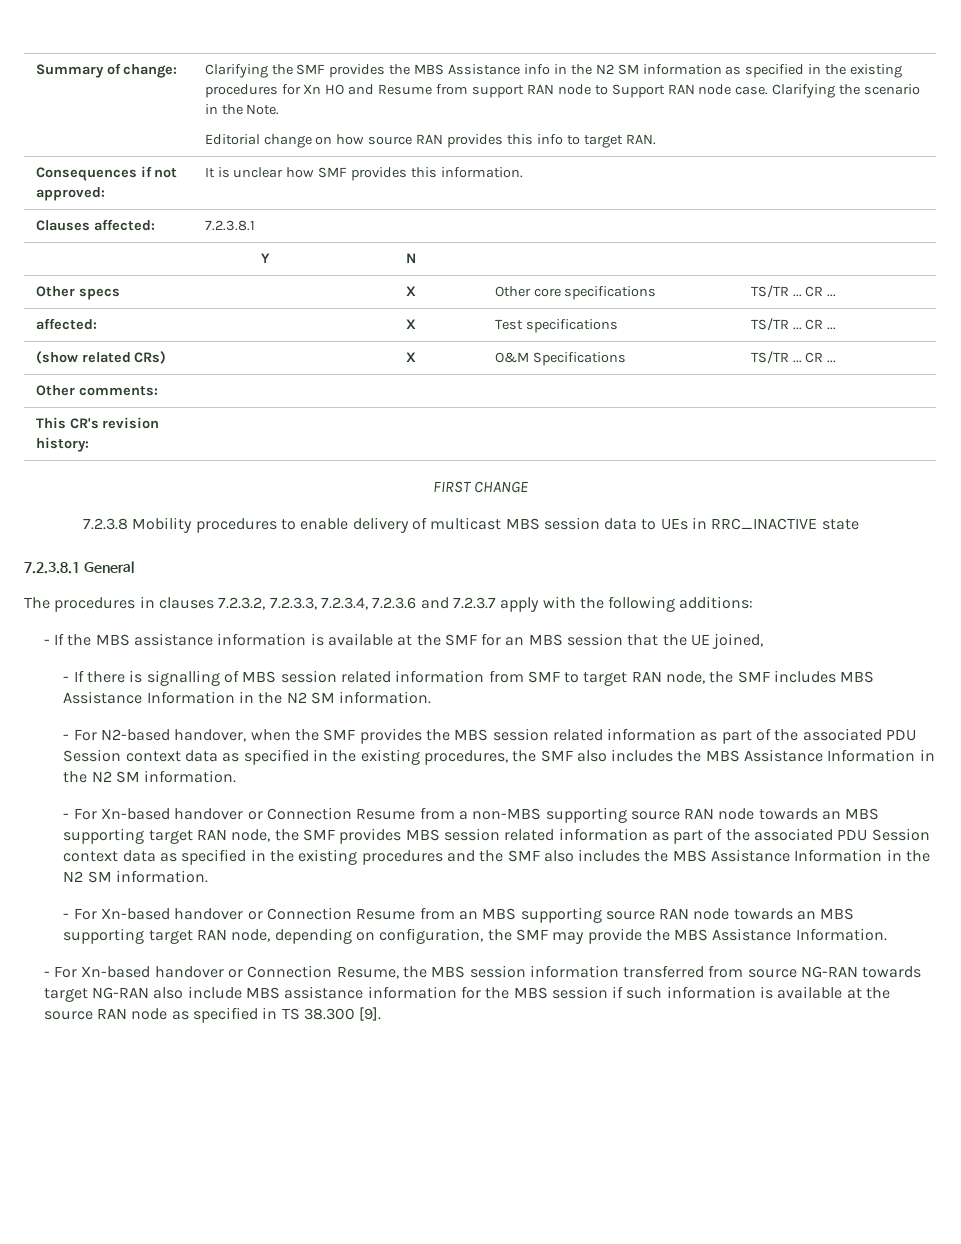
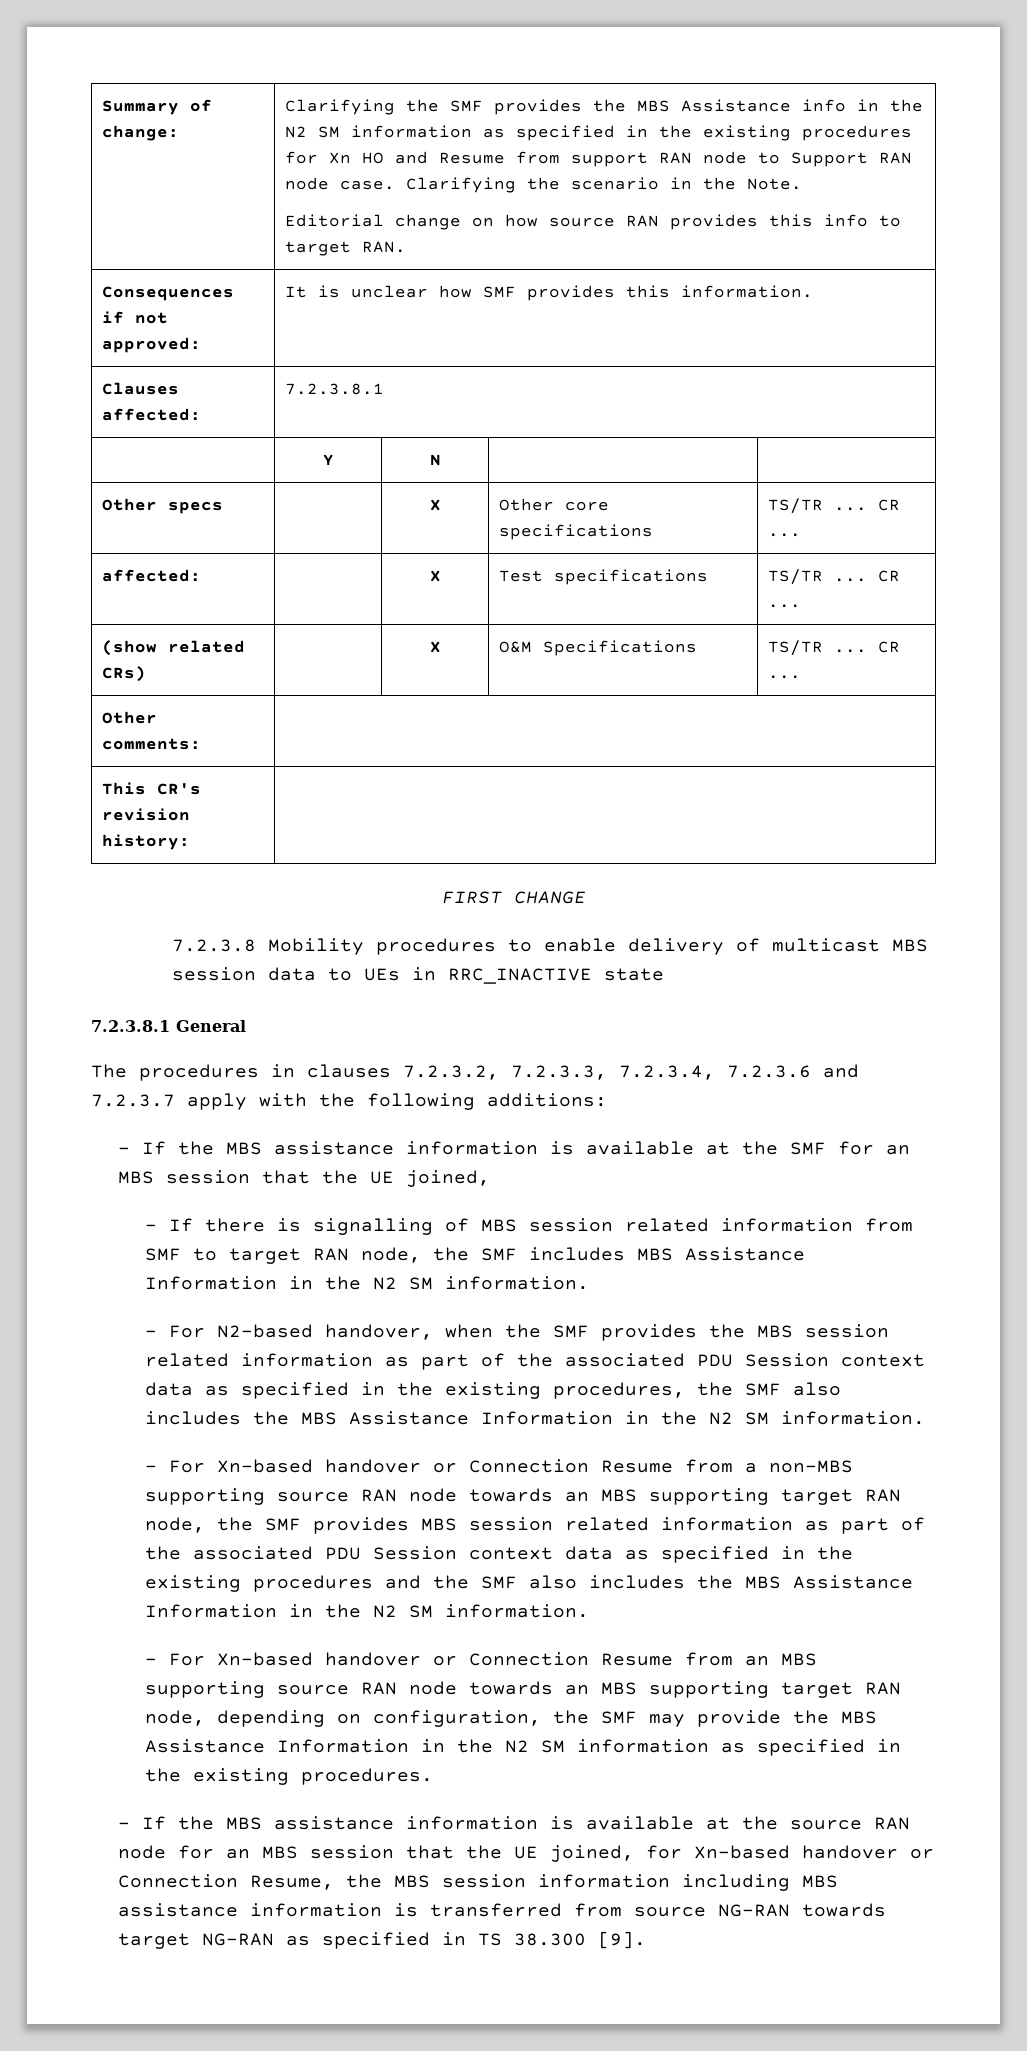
- - For Xn-based handover or Connection Resume from an MBS supporting source RAN node towards an MBS supporting target RAN node, depending on configuration, the SMF may provide the MBS Assistance Information.
- - For Xn-based handover or Connection Resume, the MBS session information transferred from source NG-RAN towards target NG-RAN also include MBS assistance information for the MBS session if such information is available at the source RAN node as specified in TS 38.300 [9].
+ - For Xn-based handover or Connection Resume from an MBS supporting source RAN node towards an MBS supporting target RAN node, depending on configuration, the SMF may provide the MBS Assistance Information in the N2 SM information as specified in the existing procedures.
+ - If the MBS assistance information is available at the source RAN node for an MBS session that the UE joined, for Xn-based handover or Connection Resume, the MBS session information including MBS assistance information is transferred from source NG-RAN towards target NG-RAN as specified in TS 38.300 [9].

